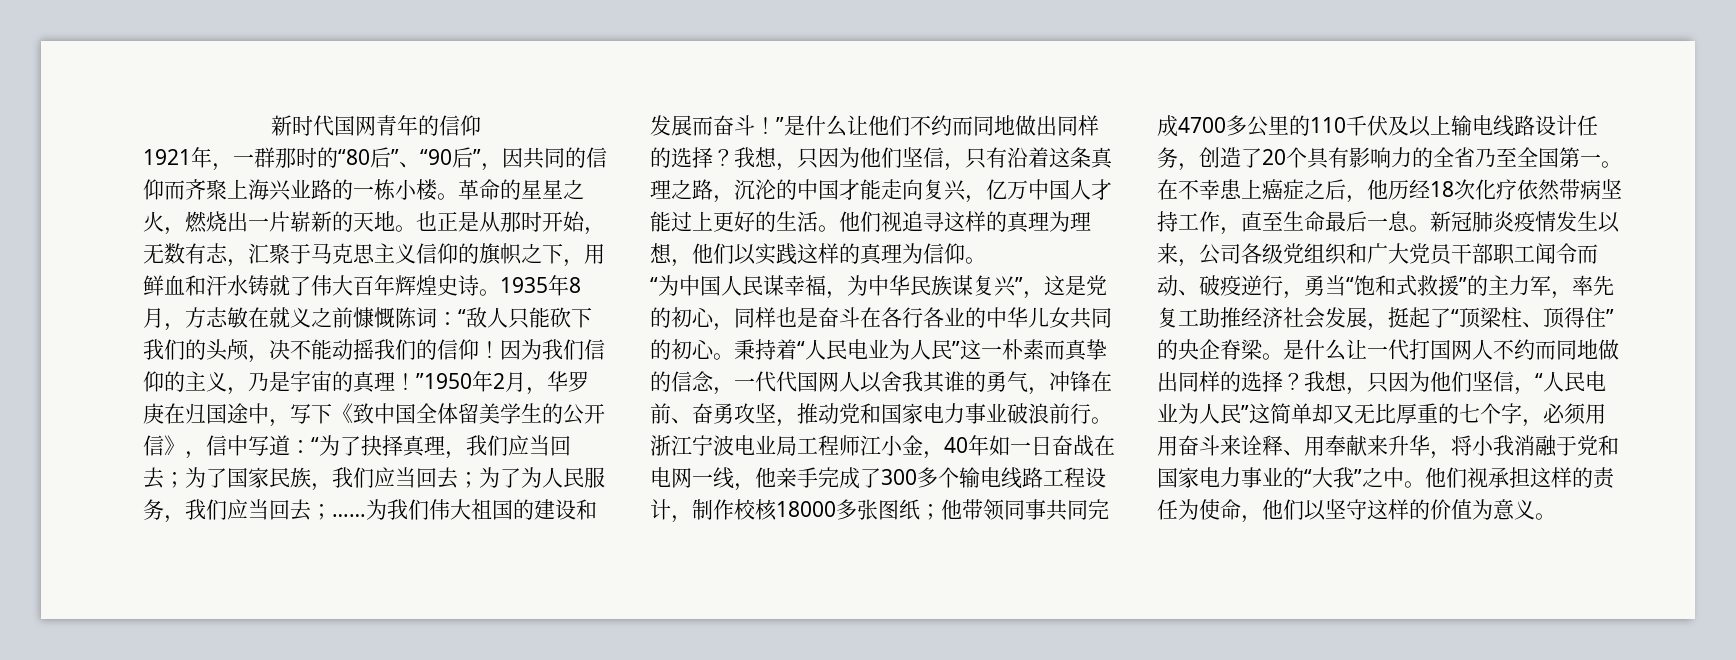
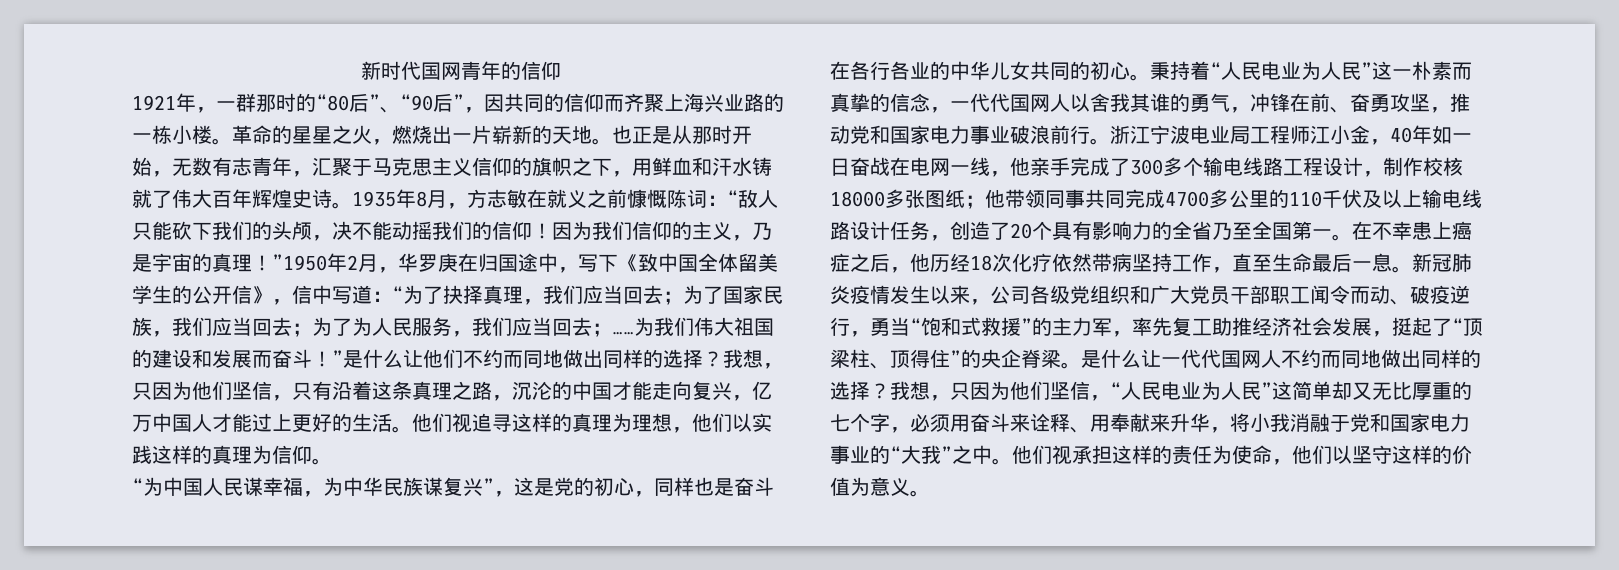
- 也正是从那时开始，无数有志，汇聚于马克思主义信仰的旗帜之下，用鲜血和汗水铸就了伟大百年辉煌史诗。
+ 也正是从那时开始，无数有志青年，汇聚于马克思主义信仰的旗帜之下，用鲜血和汗水铸就了伟大百年辉煌史诗。
- 是什么让一代打国网人不约而同地做出同样的选择？
+ 是什么让一代代国网人不约而同地做出同样的选择？
- 我想，只因为他们坚信，“人民电业为人民”这简单却又无比厚重的七个字，必须用用奋斗来诠释、用奉献来升华，将小我消融于党和国家电力事业的“大我”之中。
+ 我想，只因为他们坚信，“人民电业为人民”这简单却又无比厚重的七个字，必须用奋斗来诠释、用奉献来升华，将小我消融于党和国家电力事业的“大我”之中。

